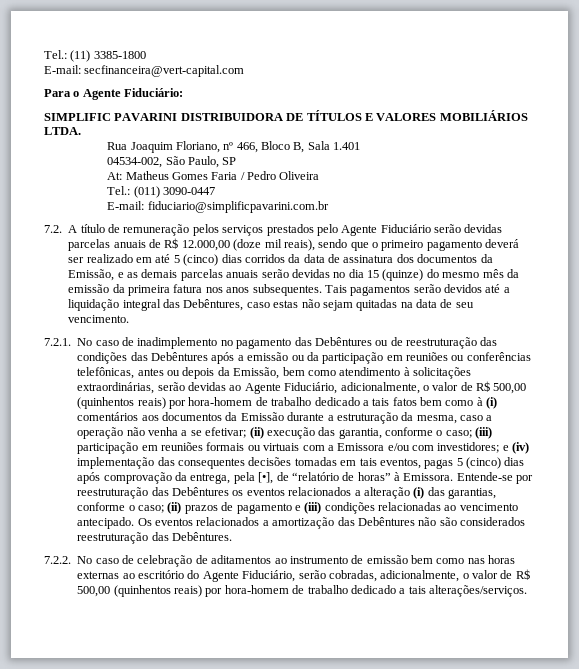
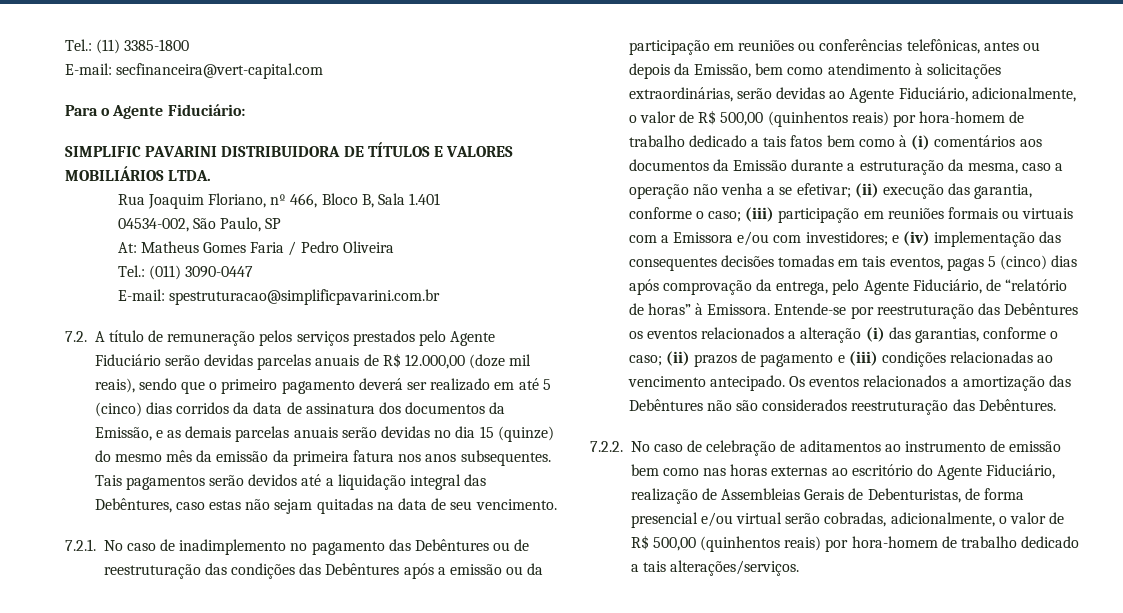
- E-mail: fiduciario@simplificpavarini.com.br
+ E-mail: spestruturacao@simplificpavarini.com.br
- e (iv) implementação das consequentes decisões tomadas em tais eventos, pagas 5 (cinco) dias após comprovação da entrega, pela [•], de “relatório de horas” à Emissora.
+ e (iv) implementação das consequentes decisões tomadas em tais eventos, pagas 5 (cinco) dias após comprovação da entrega, pelo Agente Fiduciário, de “relatório de horas” à Emissora.
- 7.2.2. No caso de celebração de aditamentos ao instrumento de emissão bem como nas horas externas ao escritório do Agente Fiduciário, serão cobradas, adicionalmente, o valor de R$ 500,00 (quinhentos reais) por hora-homem de trabalho dedicado a tais alterações/serviços.
+ 7.2.2. No caso de celebração de aditamentos ao instrumento de emissão bem como nas horas externas ao escritório do Agente Fiduciário, realização de Assembleias Gerais de Debenturistas, de forma presencial e/ou virtual serão cobradas, adicionalmente, o valor de R$ 500,00 (quinhentos reais) por hora-homem de trabalho dedicado a tais alterações/serviços.

